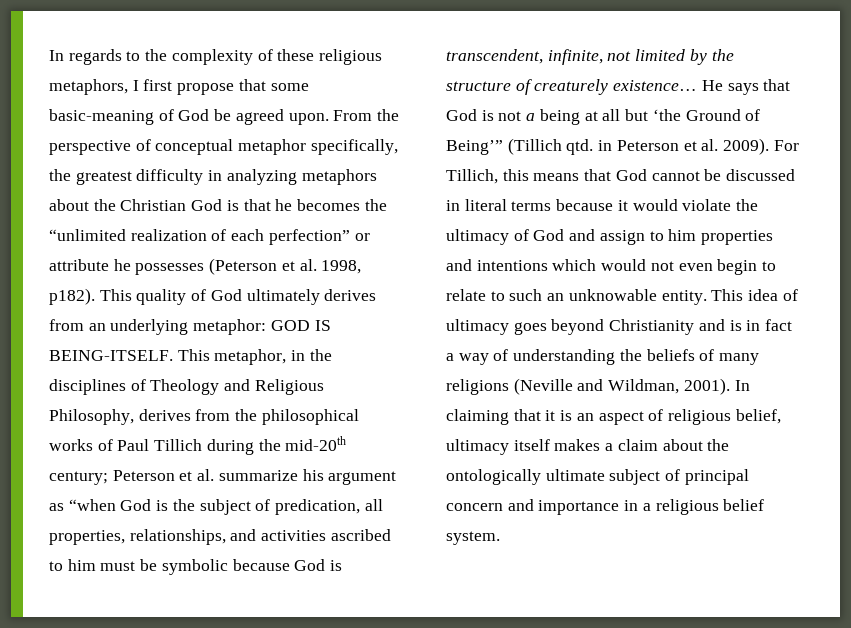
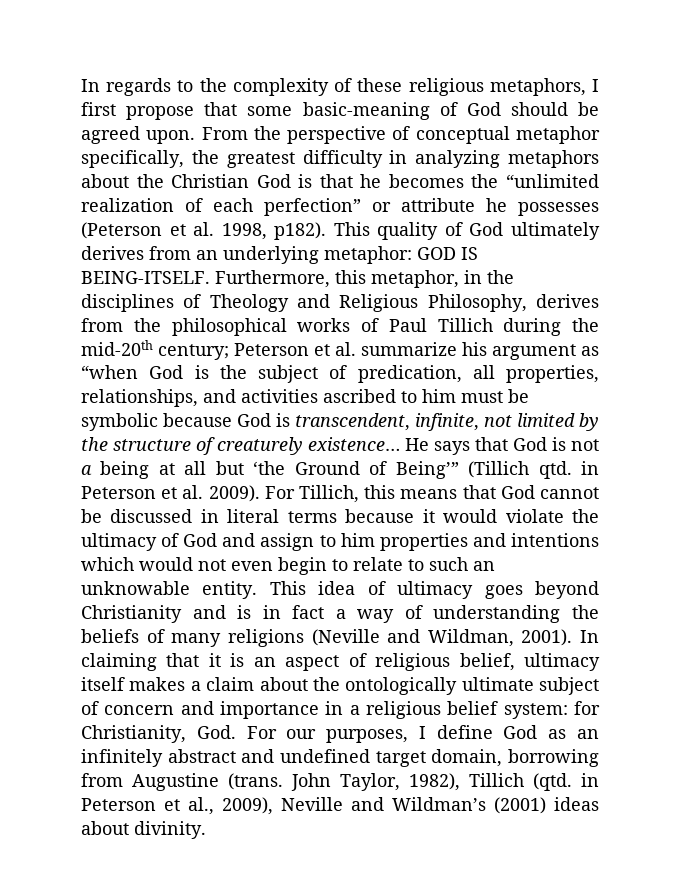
- In regards to the complexity of these religious metaphors, I first propose that some basic-meaning of God be agreed upon.
+ In regards to the complexity of these religious metaphors, I first propose that some basic-meaning of God should be agreed upon.
- This metaphor, in the disciplines of Theology and Religious Philosophy, derives from the philosophical works of Paul Tillich during the mid-20th century; Peterson et al. summarize his argument as “when God is the subject of predication, all properties, relationships, and activities ascribed to him must be symbolic because God is transcendent, infinite, not limited by the structure of creaturely existence…
+ Furthermore, this metaphor, in the disciplines of Theology and Religious Philosophy, derives from the philosophical works of Paul Tillich during the mid-20th century; Peterson et al. summarize his argument as “when God is the subject of predication, all properties, relationships, and activities ascribed to him must be symbolic because God is transcendent, infinite, not limited by the structure of creaturely existence…
- In claiming that it is an aspect of religious belief, ultimacy itself makes a claim about the ontologically ultimate subject of principal concern and importance in a religious belief system.
+ In claiming that it is an aspect of religious belief, ultimacy itself makes a claim about the ontologically ultimate subject of concern and importance in a religious belief system: for Christianity, God. For our purposes, I define God as an infinitely abstract and undefined target domain, borrowing from Augustine (trans. John Taylor, 1982), Tillich (qtd. in Peterson et al., 2009), Neville and Wildman’s (2001) ideas about divinity.

